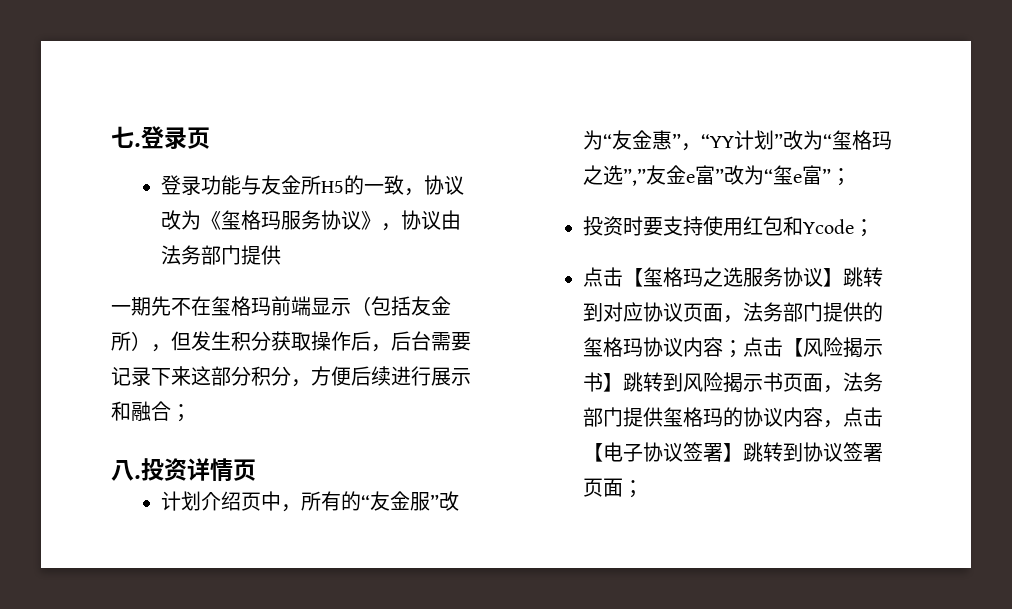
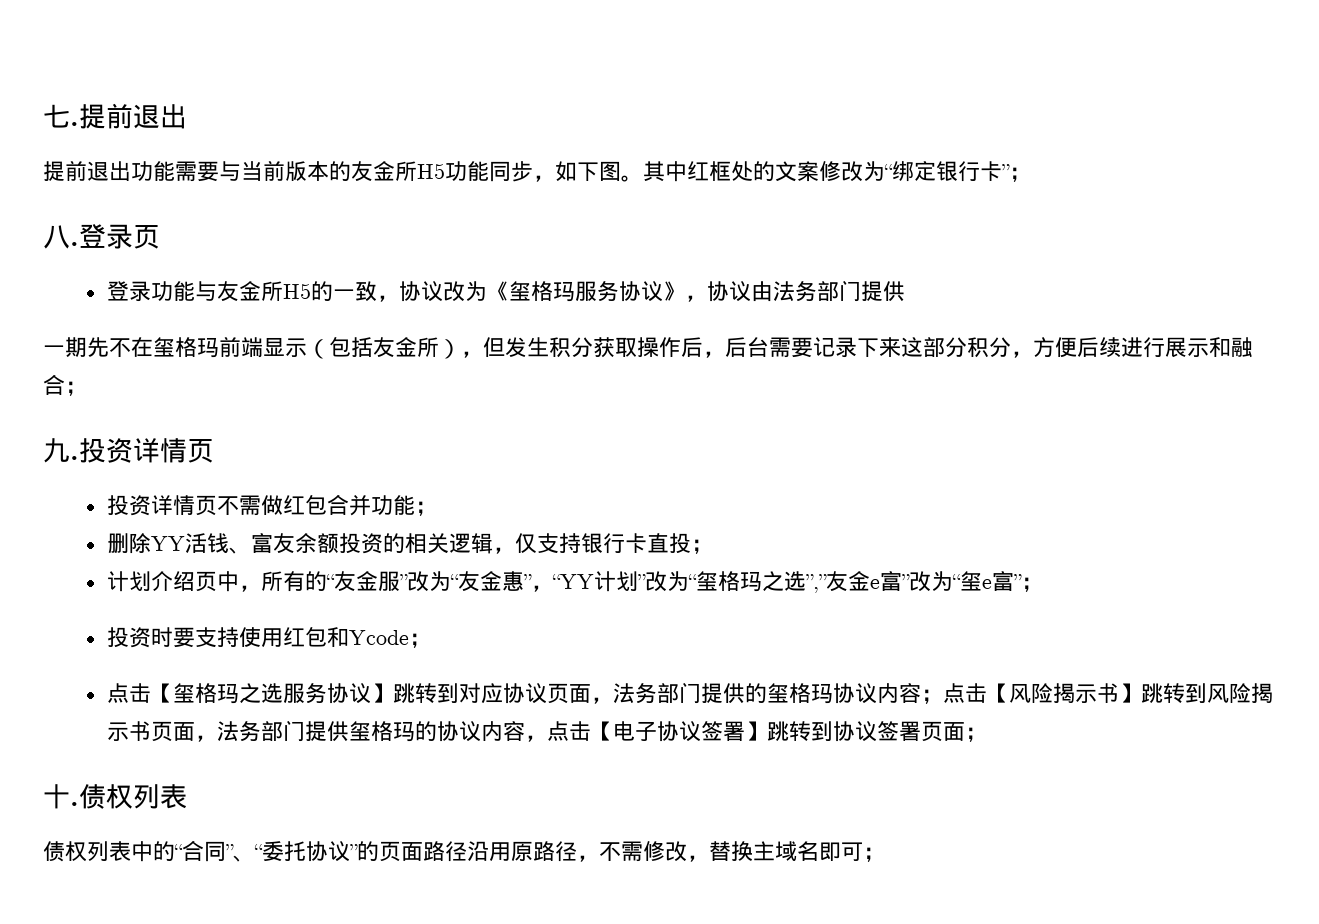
- 七.
+ 七.提前退出
+ 提前退出功能需要与当前版本的友金所H5功能同步，如下图。其中红框处的文案修改为“绑定银行卡”；
+ 八.
- 八.
+ 九.
+ 投资详情页不需做红包合并功能；
+ 删除YY活钱、富友余额投资的相关逻辑，仅支持银行卡直投；
+ 十.债权列表
+ 债权列表中的“合同”、“委托协议”的页面路径沿用原路径，不需修改，替换主域名即可；

